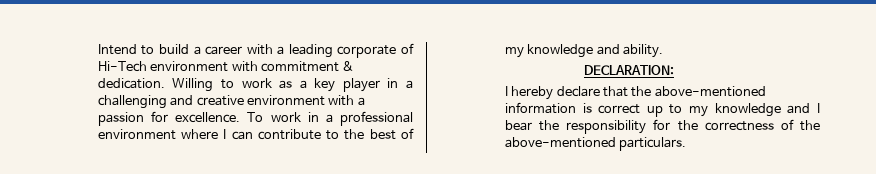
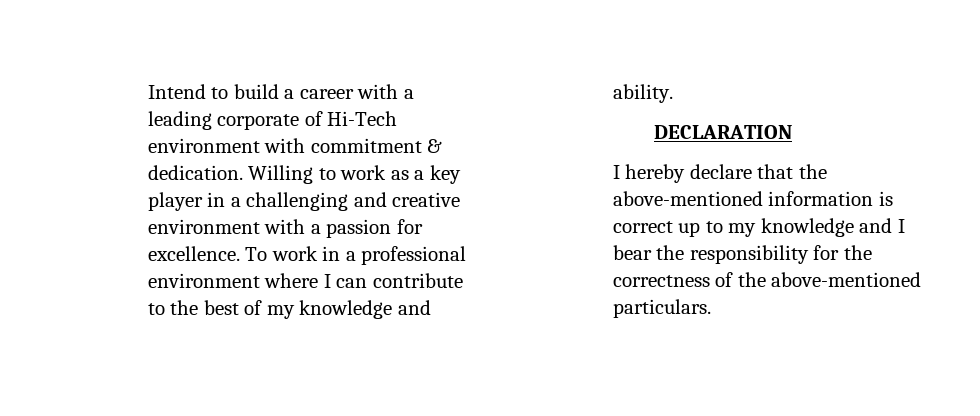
- DECLARATION:
+ DECLARATION

